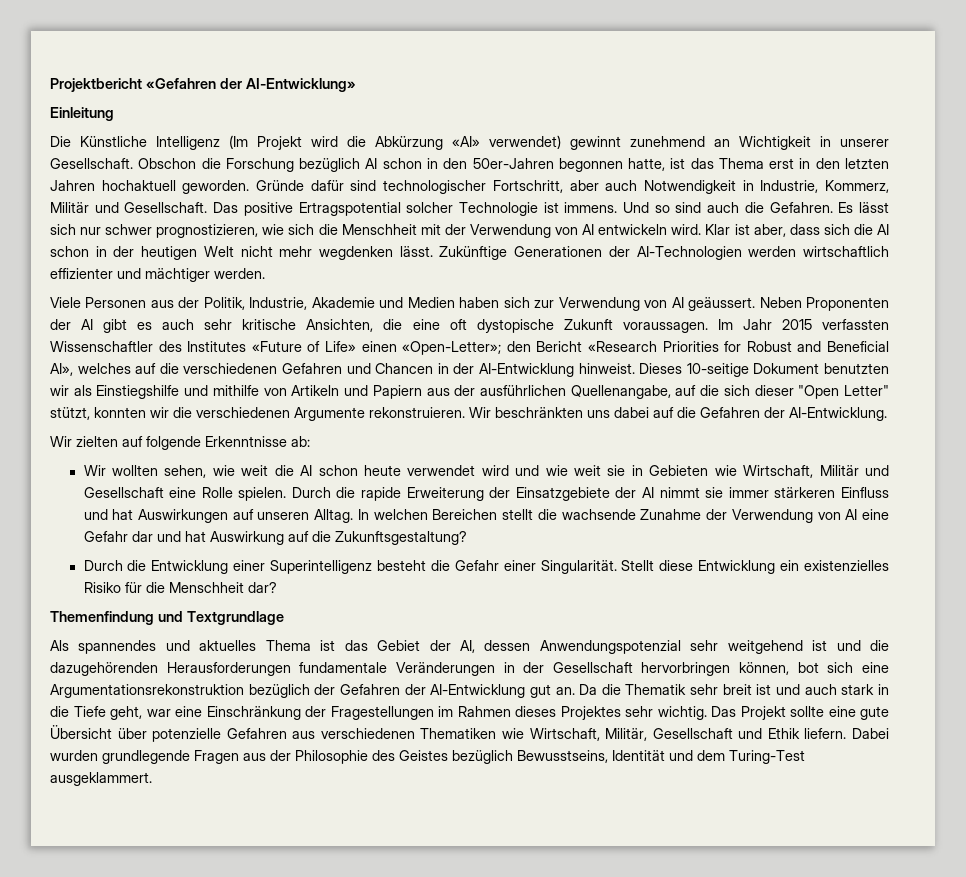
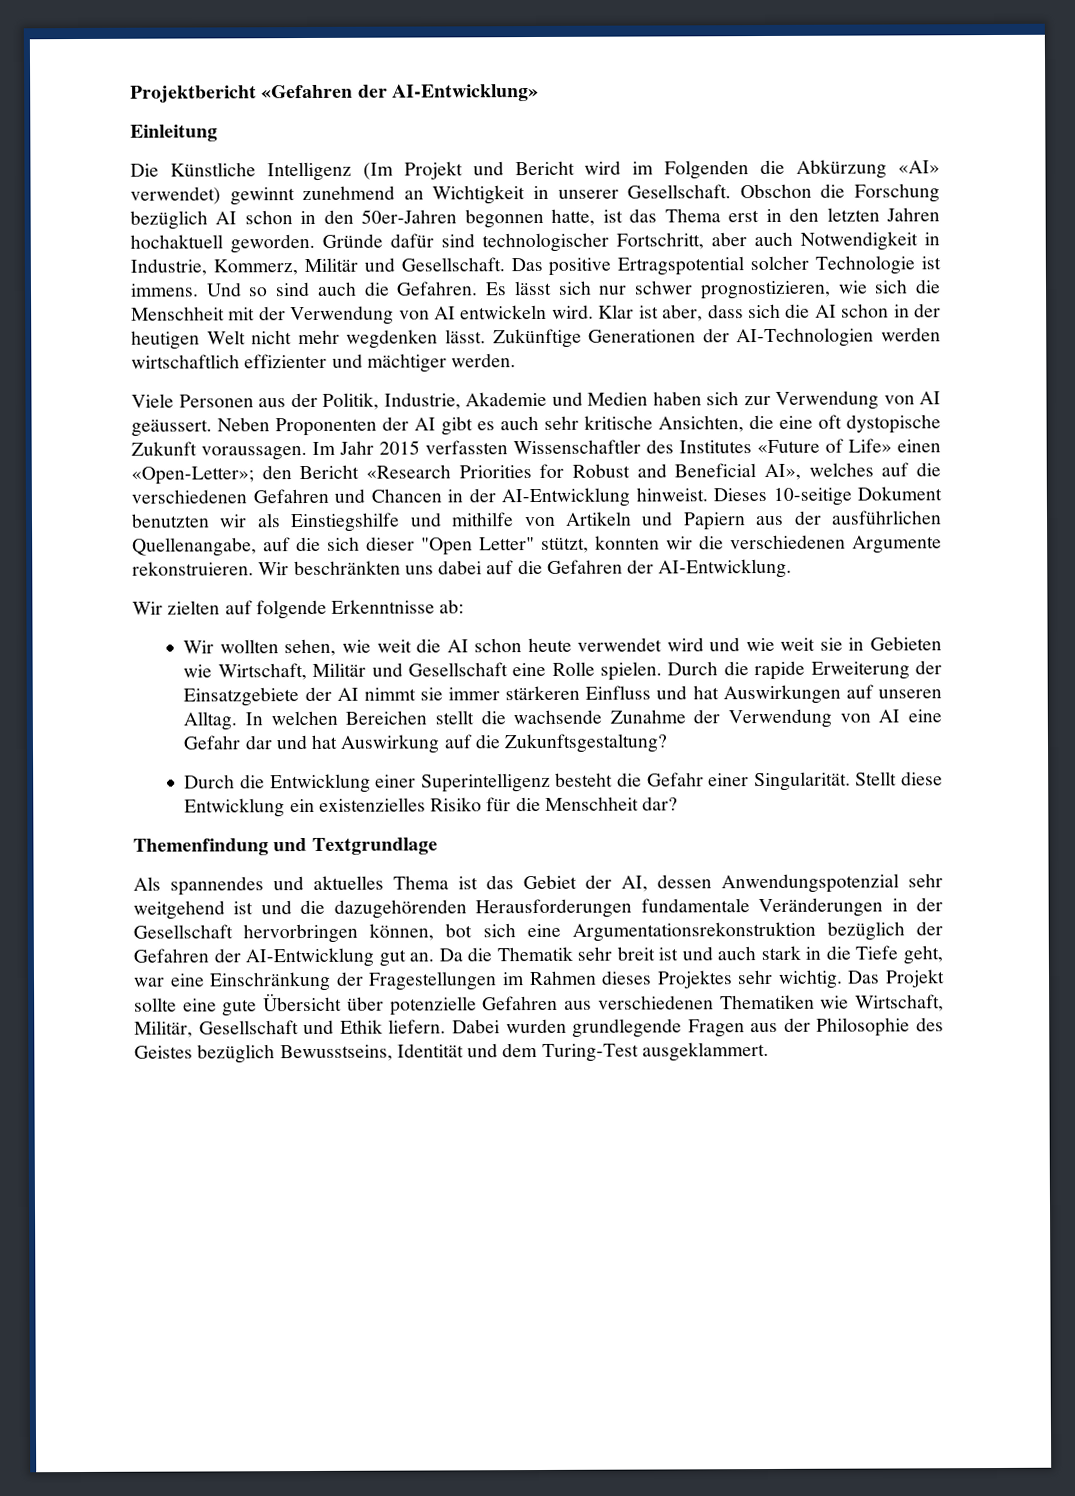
- Die Künstliche Intelligenz (Im Projekt wird die Abkürzung «AI» verwendet) gewinnt zunehmend an Wichtigkeit in unserer Gesellschaft.
+ Die Künstliche Intelligenz (Im Projekt und Bericht wird im Folgenden die Abkürzung «AI» verwendet) gewinnt zunehmend an Wichtigkeit in unserer Gesellschaft.

